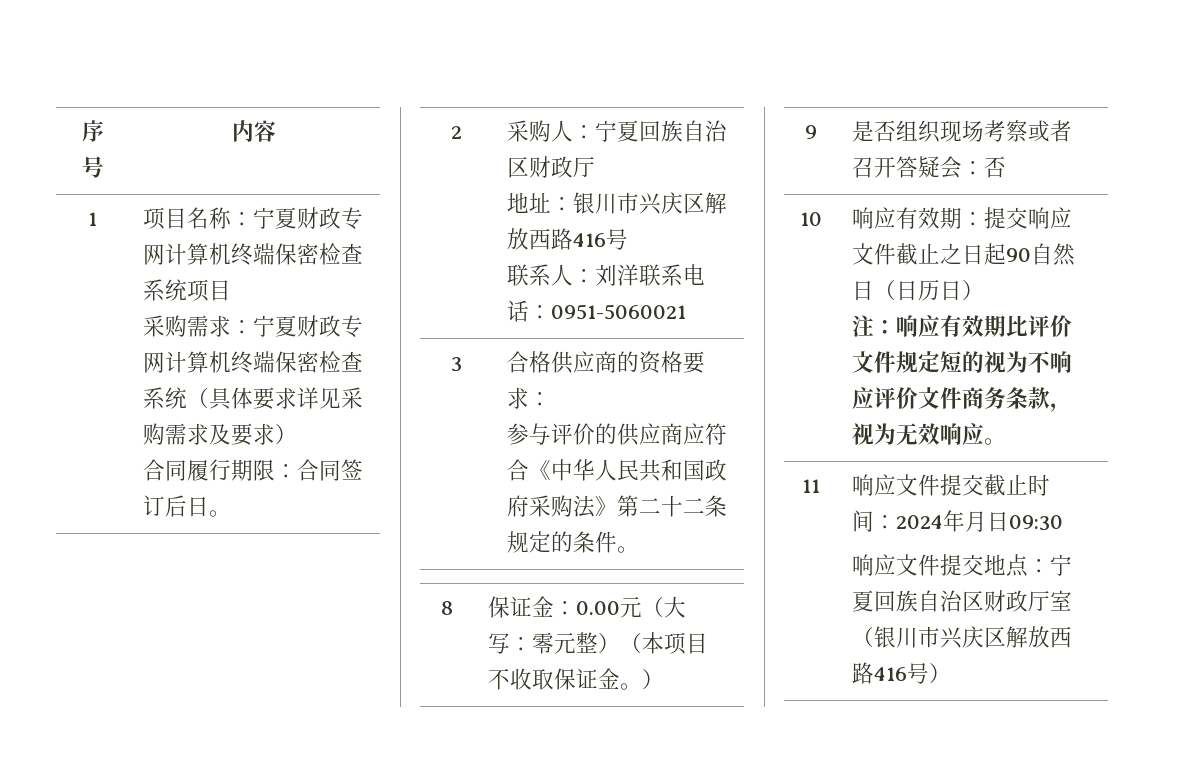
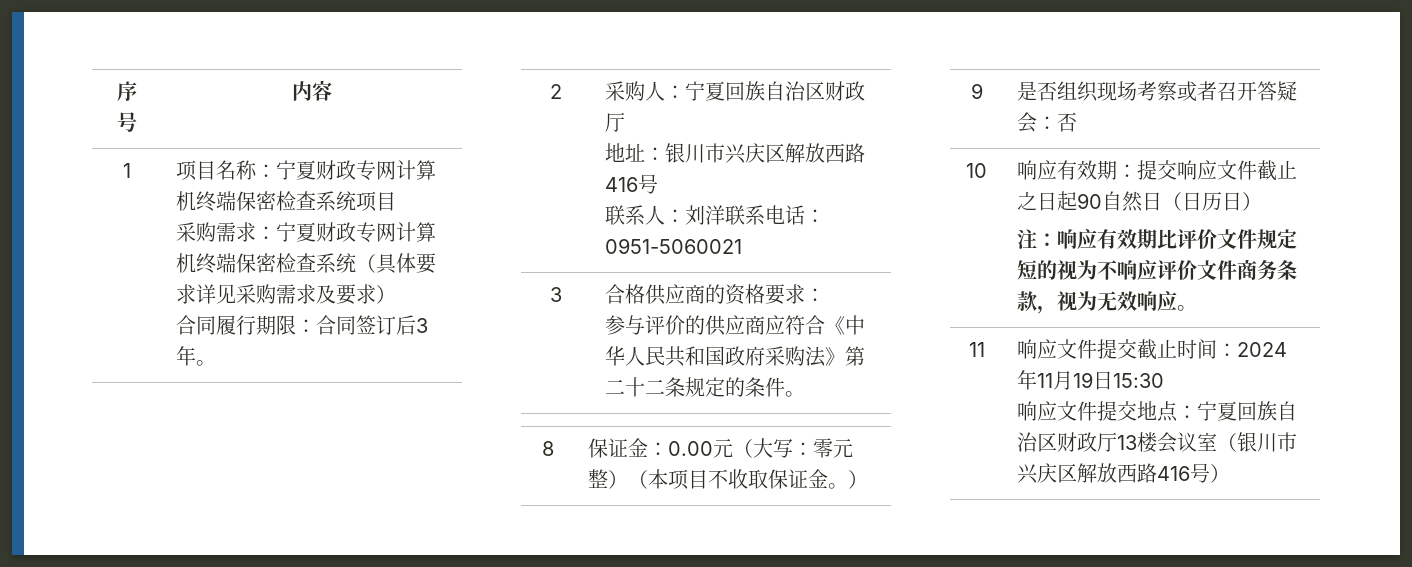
  1 | 项目名称：宁夏财政专网计算机终端保密检查系统项目
  采购需求：宁夏财政专网计算机终端保密检查系统（具体要求详见采购需求及要求）
- 合同履行期限：合同签订后日。
+ 合同履行期限：合同签订后3年。
- 11 | 响应文件提交截止时间：2024年月日09:30
- 响应文件提交地点：宁夏回族自治区财政厅室（银川市兴庆区解放西路416号）
+ 11 | 响应文件提交截止时间：2024年11月19日15:30
+ 响应文件提交地点：宁夏回族自治区财政厅13楼会议室（银川市兴庆区解放西路416号）

